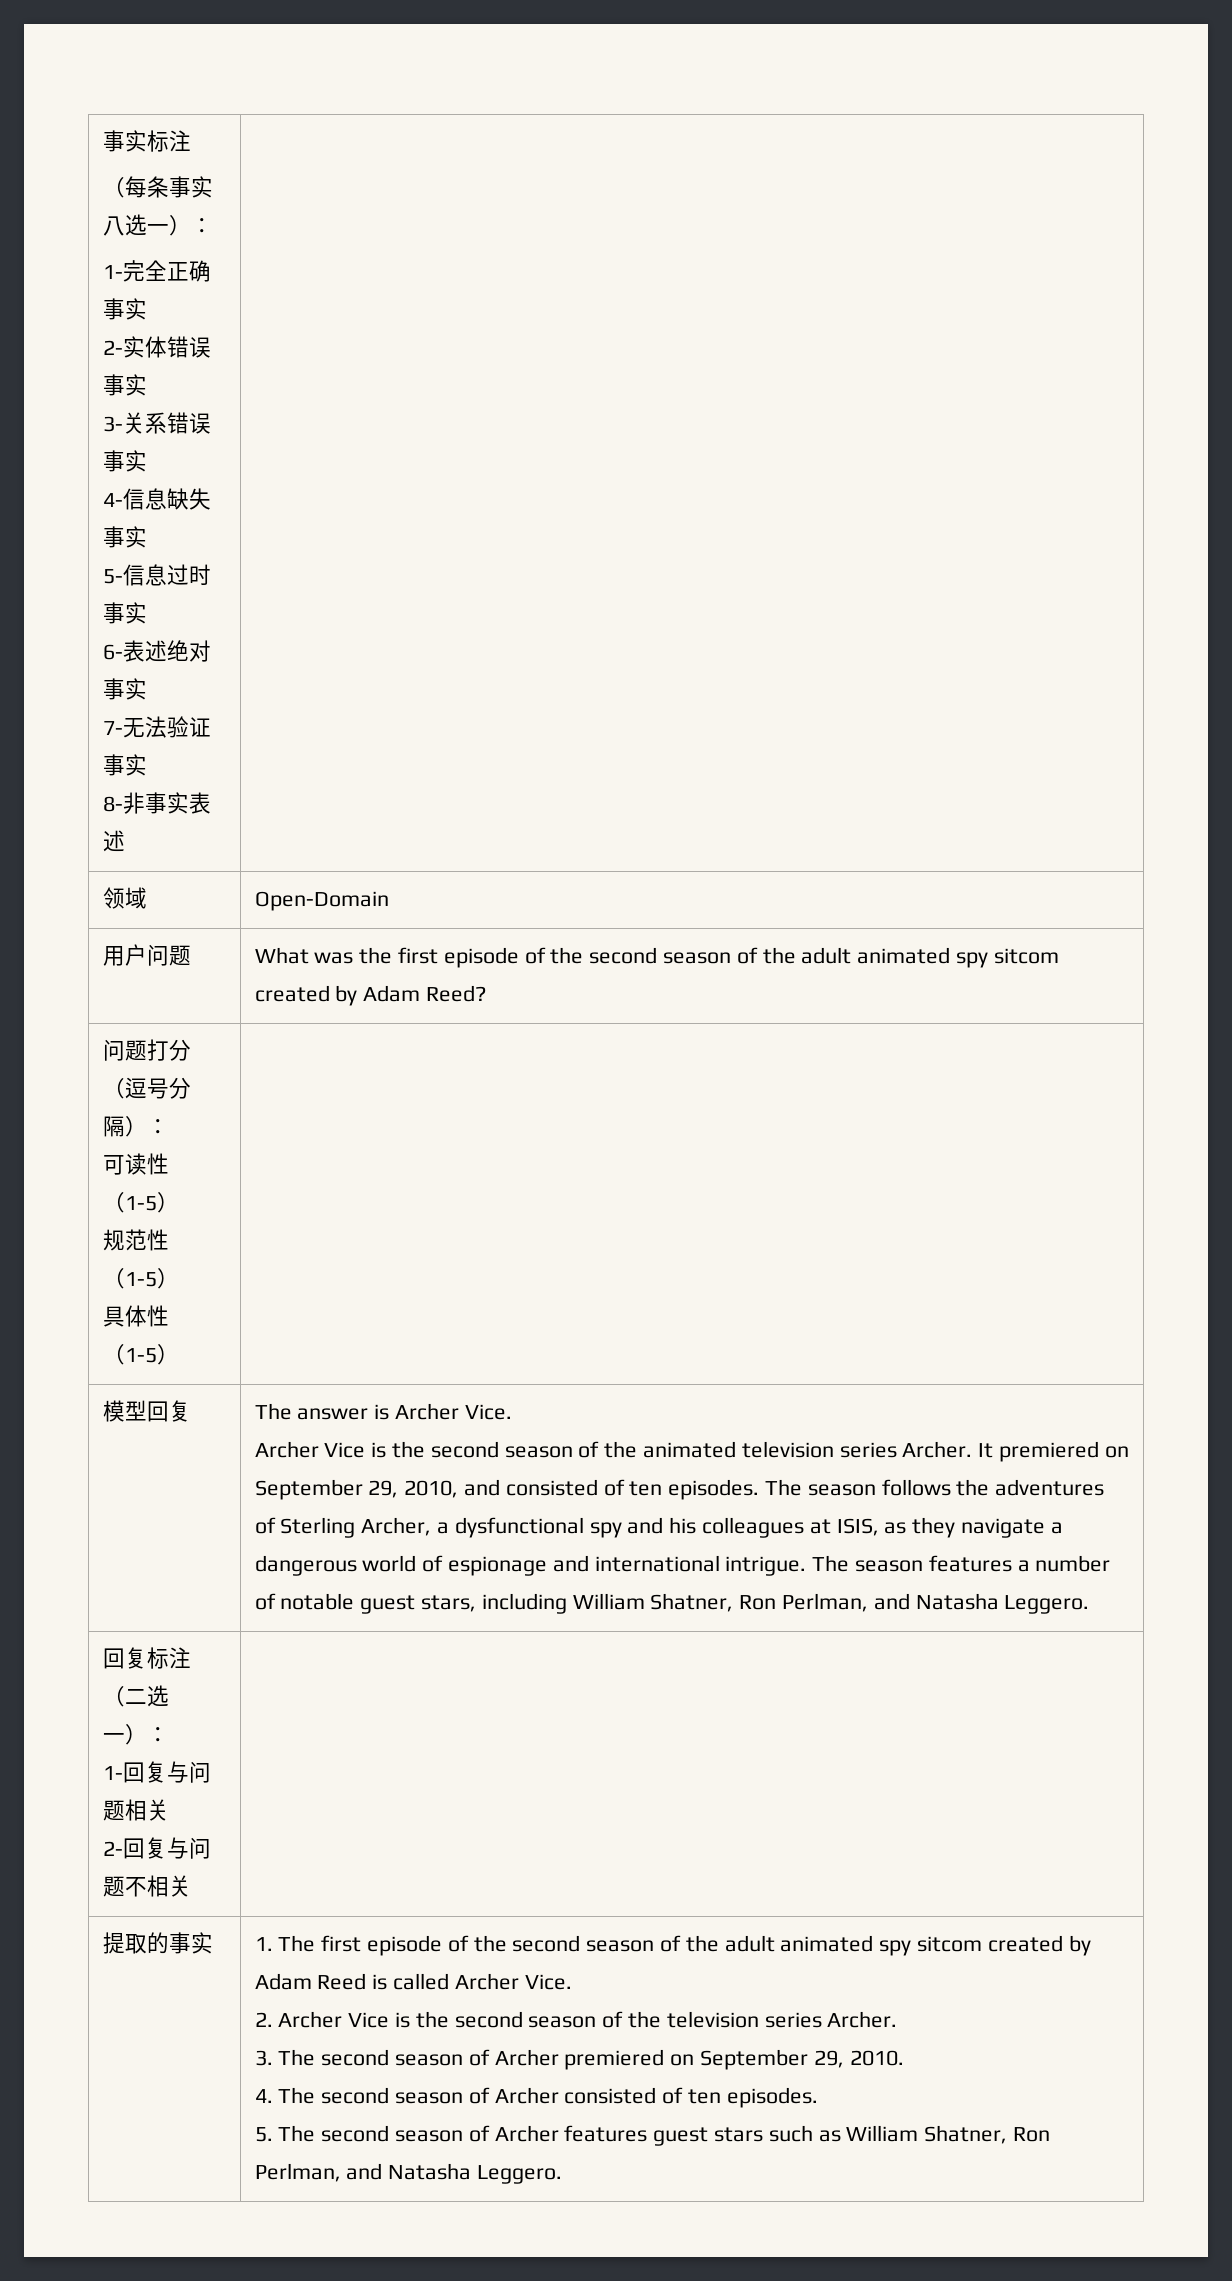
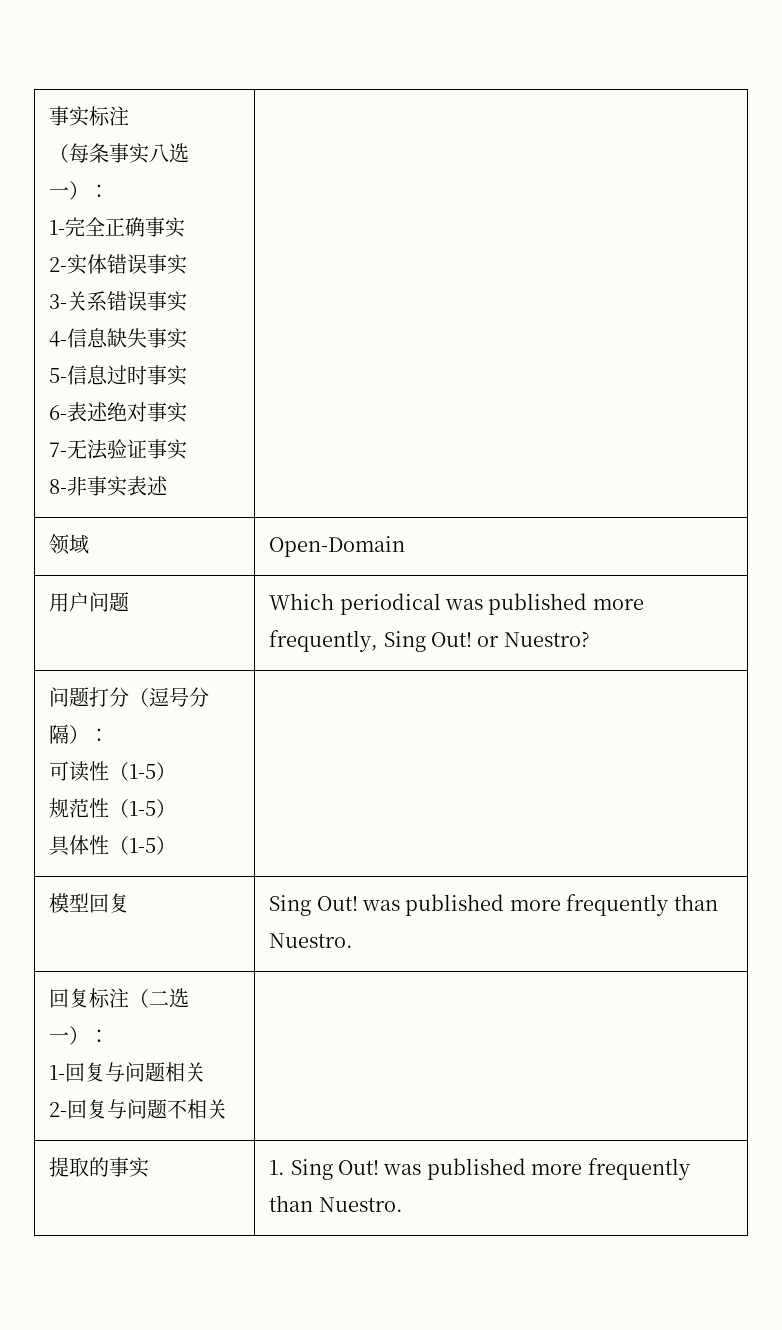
- 用户问题 | What was the first episode of the second season of the adult animated spy sitcom created by Adam Reed?
+ 用户问题 | Which periodical was published more frequently, Sing Out! or Nuestro?
- 模型回复 | The answer is Archer Vice.
- Archer Vice is the second season of the animated television series Archer. It premiered on September 29, 2010, and consisted of ten episodes. The season follows the adventures of Sterling Archer, a dysfunctional spy and his colleagues at ISIS, as they navigate a dangerous world of espionage and international intrigue. The season features a number of notable guest stars, including William Shatner, Ron Perlman, and Natasha Leggero.
+ 模型回复 | Sing Out! was published more frequently than Nuestro.
- 1. The first episode of the second season of the adult animated spy sitcom created by Adam Reed is called Archer Vice.
- 2. Archer Vice is the second season of the television series Archer.
- 3. The second season of Archer premiered on September 29, 2010.
- 4. The second season of Archer consisted of ten episodes.
- 5. The second season of Archer features guest stars such as William Shatner, Ron Perlman, and Natasha Leggero.
+ 1. Sing Out! was published more frequently than Nuestro.

